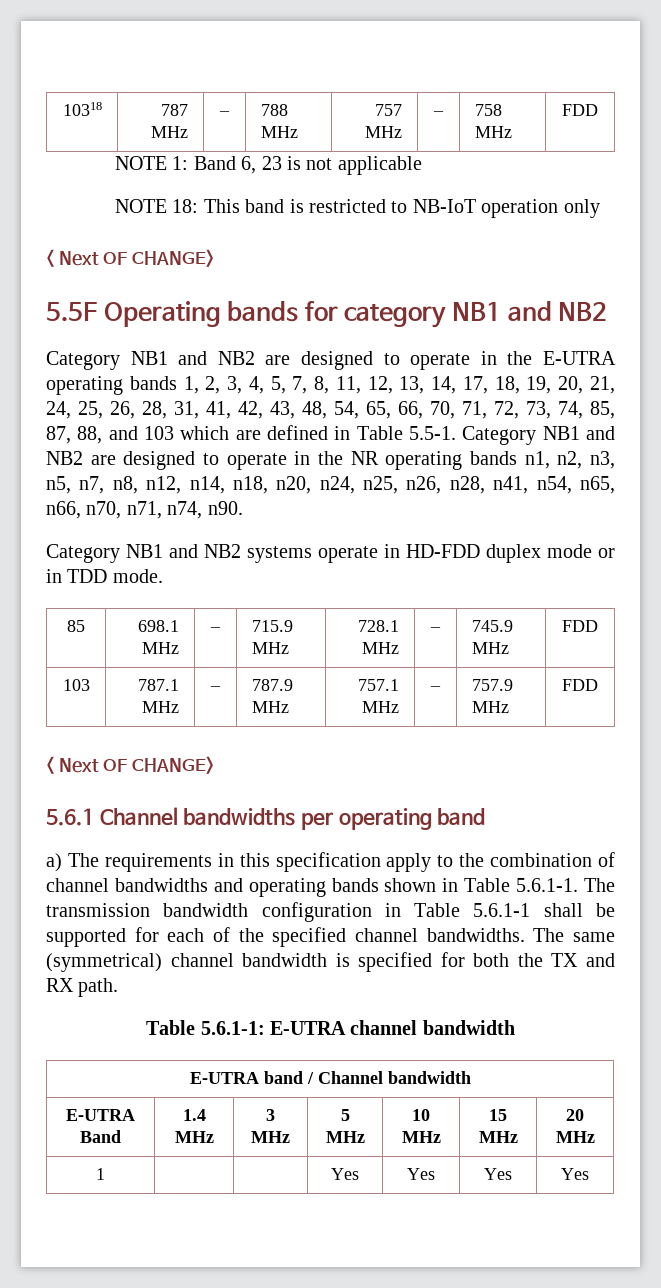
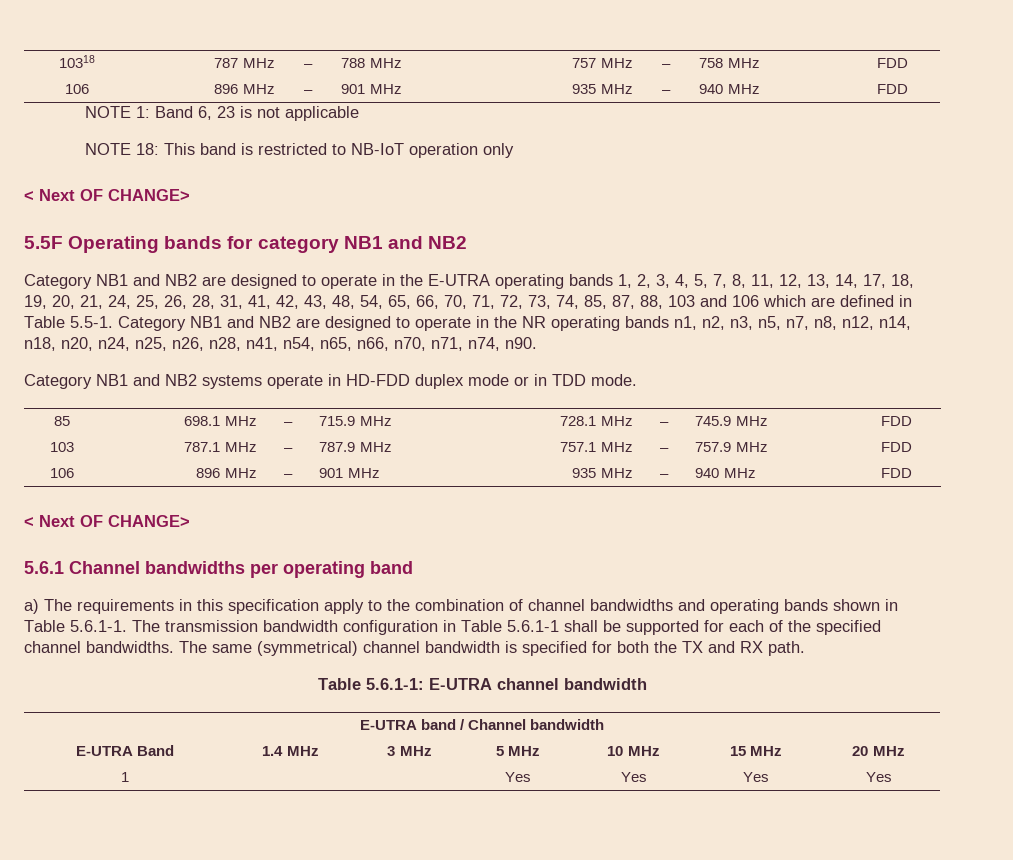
  10318 | 787 MHz | – | 788 MHz | 757 MHz | – | 758 MHz | FDD
+ 106 | 896 MHz | – | 901 MHz | 935 MHz | – | 940 MHz | FDD
- Category NB1 and NB2 are designed to operate in the E-UTRA operating bands 1, 2, 3, 4, 5, 7, 8, 11, 12, 13, 14, 17, 18, 19, 20, 21, 24, 25, 26, 28, 31, 41, 42, 43, 48, 54, 65, 66, 70, 71, 72, 73, 74, 85, 87, 88, and 103 which are defined in Table 5.5-1. Category NB1 and NB2 are designed to operate in the NR operating bands n1, n2, n3, n5, n7, n8, n12, n14, n18, n20, n24, n25, n26, n28, n41, n54, n65, n66, n70, n71, n74, n90.
+ Category NB1 and NB2 are designed to operate in the E-UTRA operating bands 1, 2, 3, 4, 5, 7, 8, 11, 12, 13, 14, 17, 18, 19, 20, 21, 24, 25, 26, 28, 31, 41, 42, 43, 48, 54, 65, 66, 70, 71, 72, 73, 74, 85, 87, 88, 103 and 106 which are defined in Table 5.5-1. Category NB1 and NB2 are designed to operate in the NR operating bands n1, n2, n3, n5, n7, n8, n12, n14, n18, n20, n24, n25, n26, n28, n41, n54, n65, n66, n70, n71, n74, n90.
  103 | 787.1 MHz | – | 787.9 MHz | 757.1 MHz | – | 757.9 MHz | FDD
+ 106 | 896 MHz | – | 901 MHz | 935 MHz | – | 940 MHz | FDD

